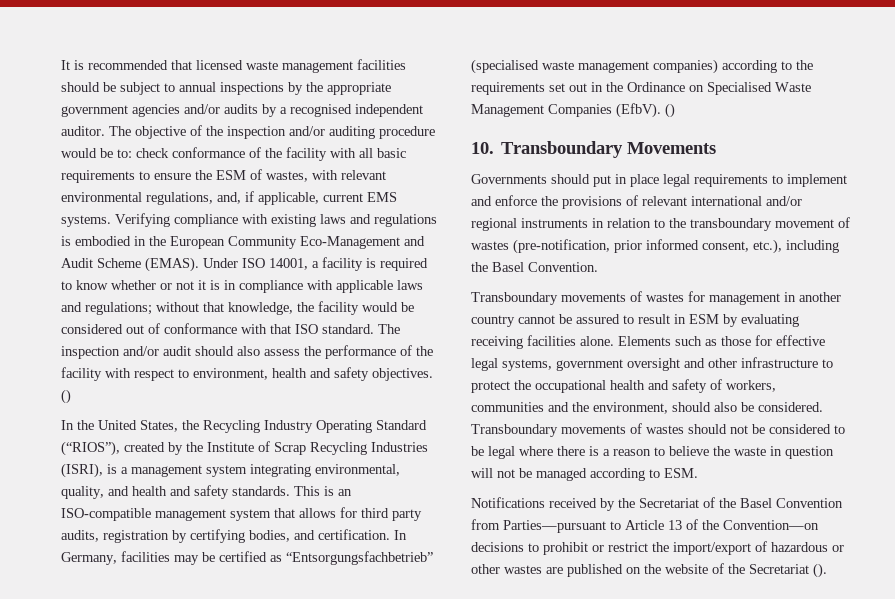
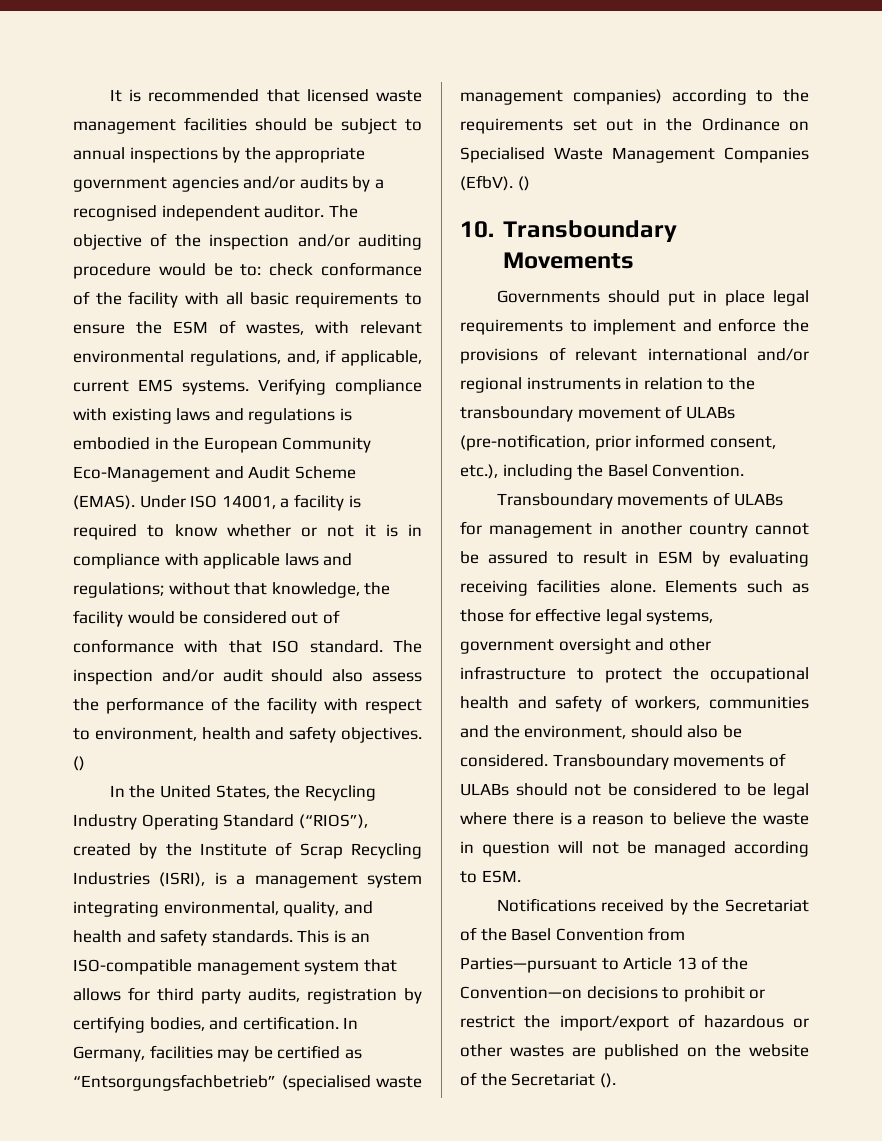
- Governments should put in place legal requirements to implement and enforce the provisions of relevant international and/or regional instruments in relation to the transboundary movement of wastes (pre-notification, prior informed consent, etc.), including the Basel Convention.
+ Governments should put in place legal requirements to implement and enforce the provisions of relevant international and/or regional instruments in relation to the transboundary movement of ULABs (pre-notification, prior informed consent, etc.), including the Basel Convention.
- Transboundary movements of wastes for management in another country cannot be assured to result in ESM by evaluating receiving facilities alone.
+ Transboundary movements of ULABs for management in another country cannot be assured to result in ESM by evaluating receiving facilities alone.
- Transboundary movements of wastes should not be considered to be legal where there is a reason to believe the waste in question will not be managed according to ESM.
+ Transboundary movements of ULABs should not be considered to be legal where there is a reason to believe the waste in question will not be managed according to ESM.

